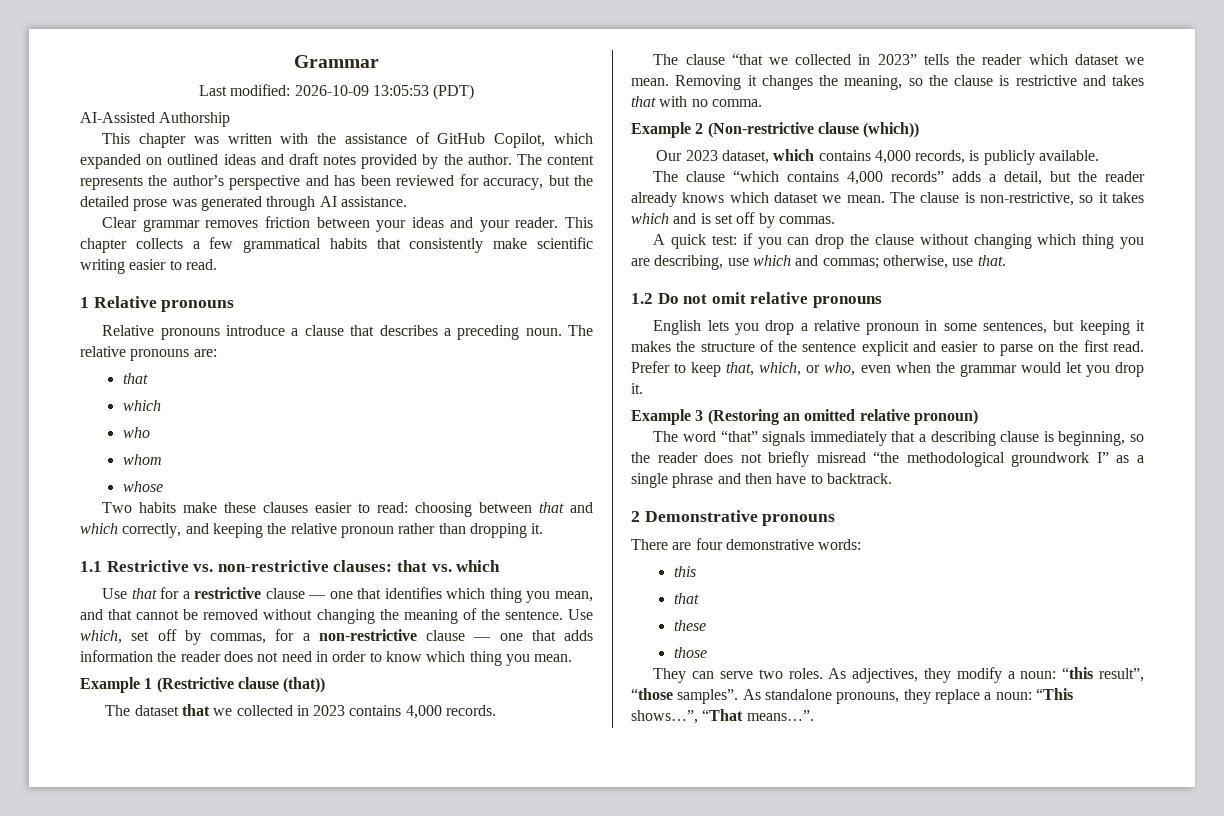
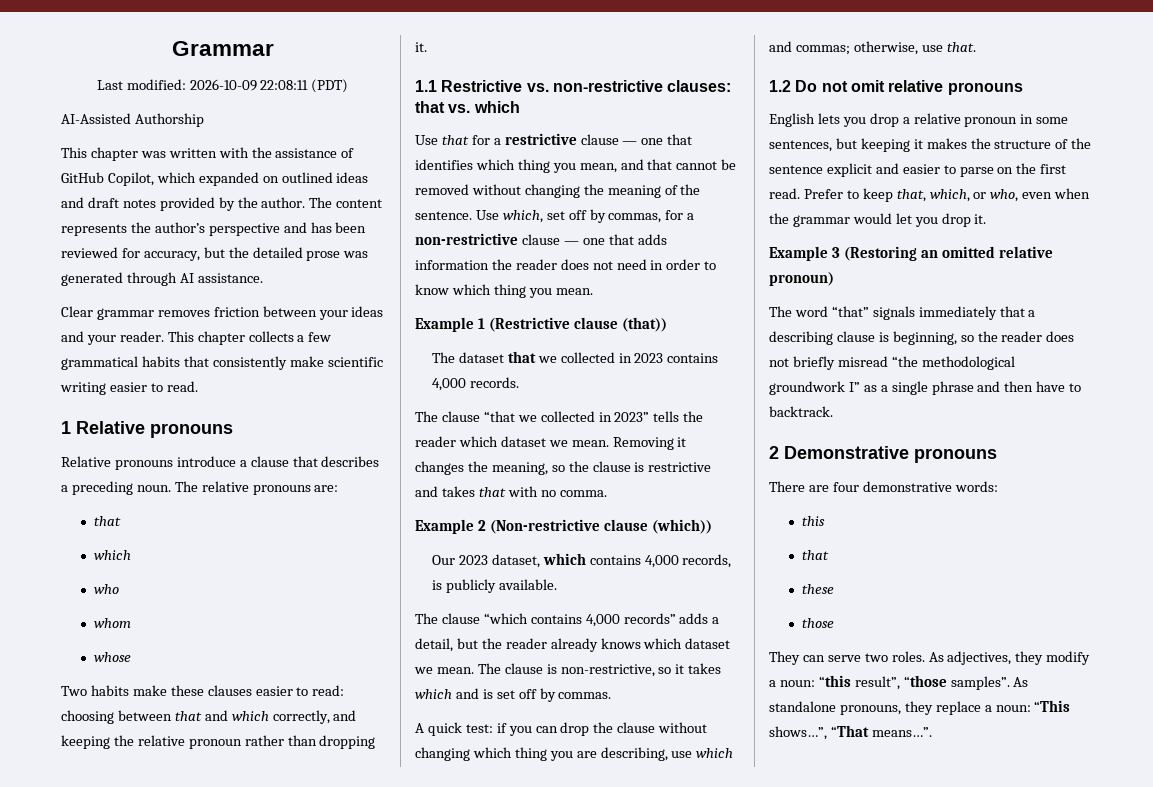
- Last modified: 2026-10-09 13:05:53 (PDT)
+ Last modified: 2026-10-09 22:08:11 (PDT)

